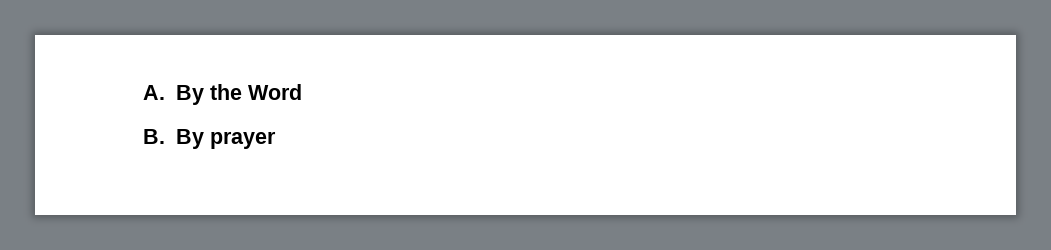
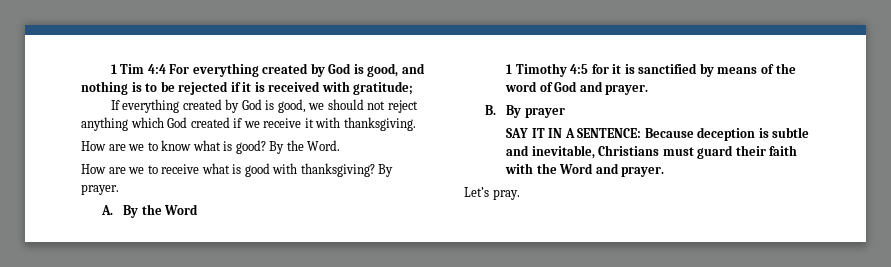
+ 1 Tim 4:4 For everything created by God is good, and nothing is to be rejected if it is received with gratitude;
+ If everything created by God is good, we should not reject anything which God created if we receive it with thanksgiving.
+ How are we to know what is good? By the Word.
+ How are we to receive what is good with thanksgiving? By prayer.
  A. By the Word
+ 1 Timothy 4:5 for it is sanctified by means of the word of God and prayer.
  B. By prayer
+ SAY IT IN A SENTENCE: Because deception is subtle and inevitable, Christians must guard their faith with the Word and prayer.
+ Let’s pray.

